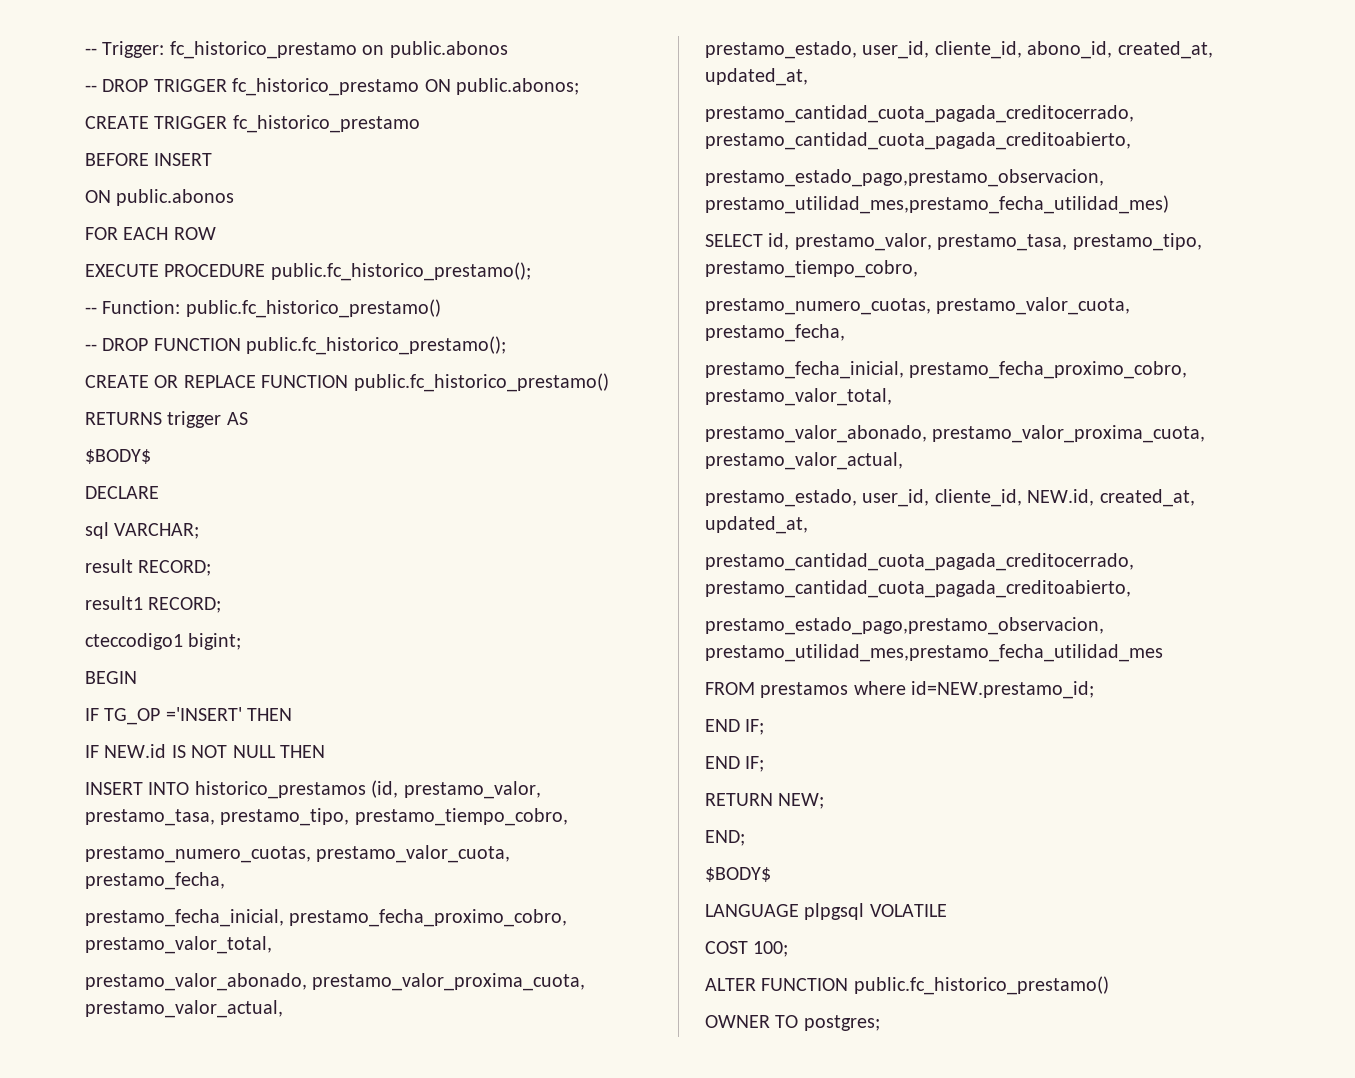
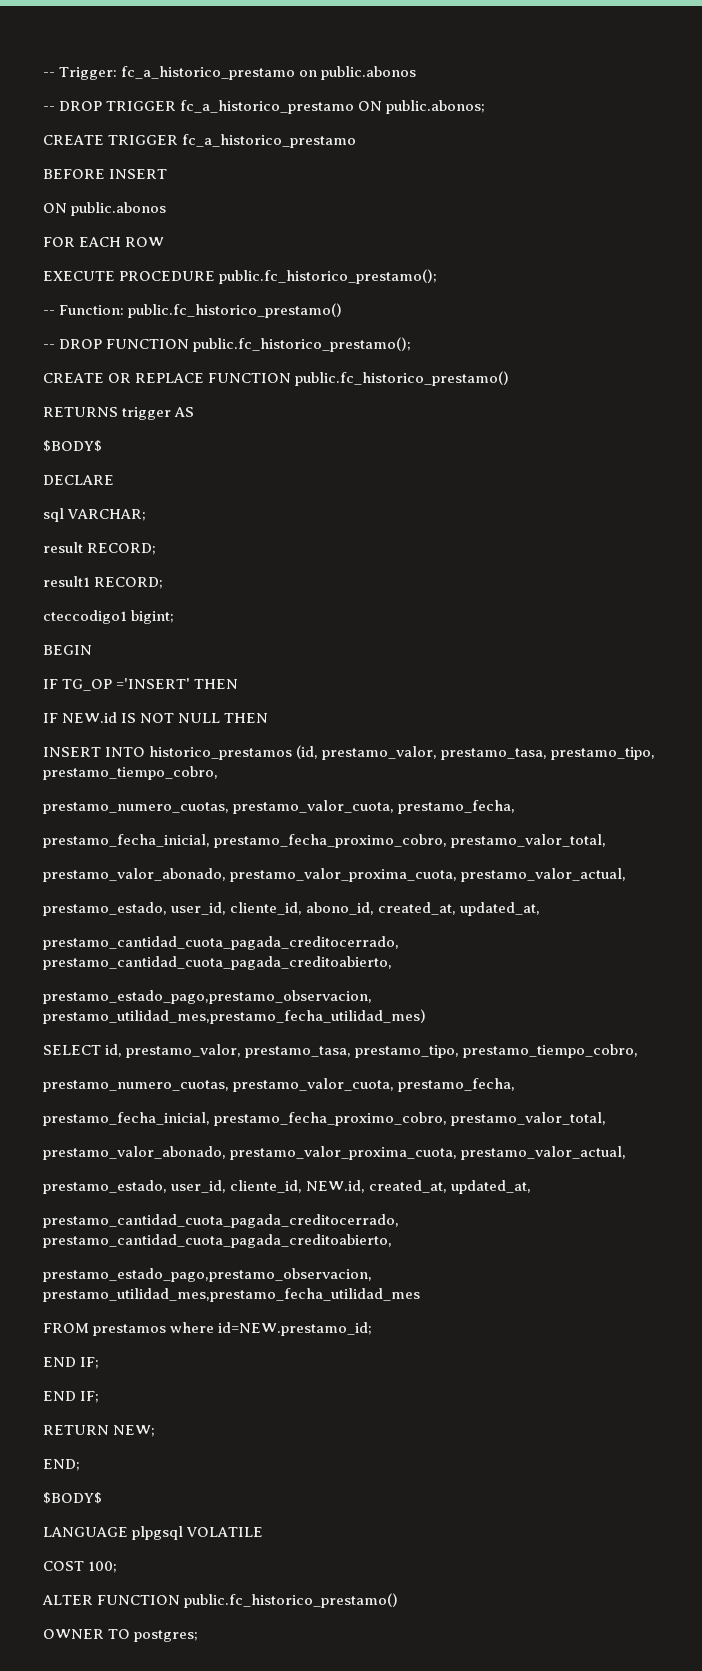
- -- Trigger: fc_historico_prestamo on public.abonos
+ -- Trigger: fc_a_historico_prestamo on public.abonos
- -- DROP TRIGGER fc_historico_prestamo ON public.abonos;
+ -- DROP TRIGGER fc_a_historico_prestamo ON public.abonos;
- CREATE TRIGGER fc_historico_prestamo
+ CREATE TRIGGER fc_a_historico_prestamo

